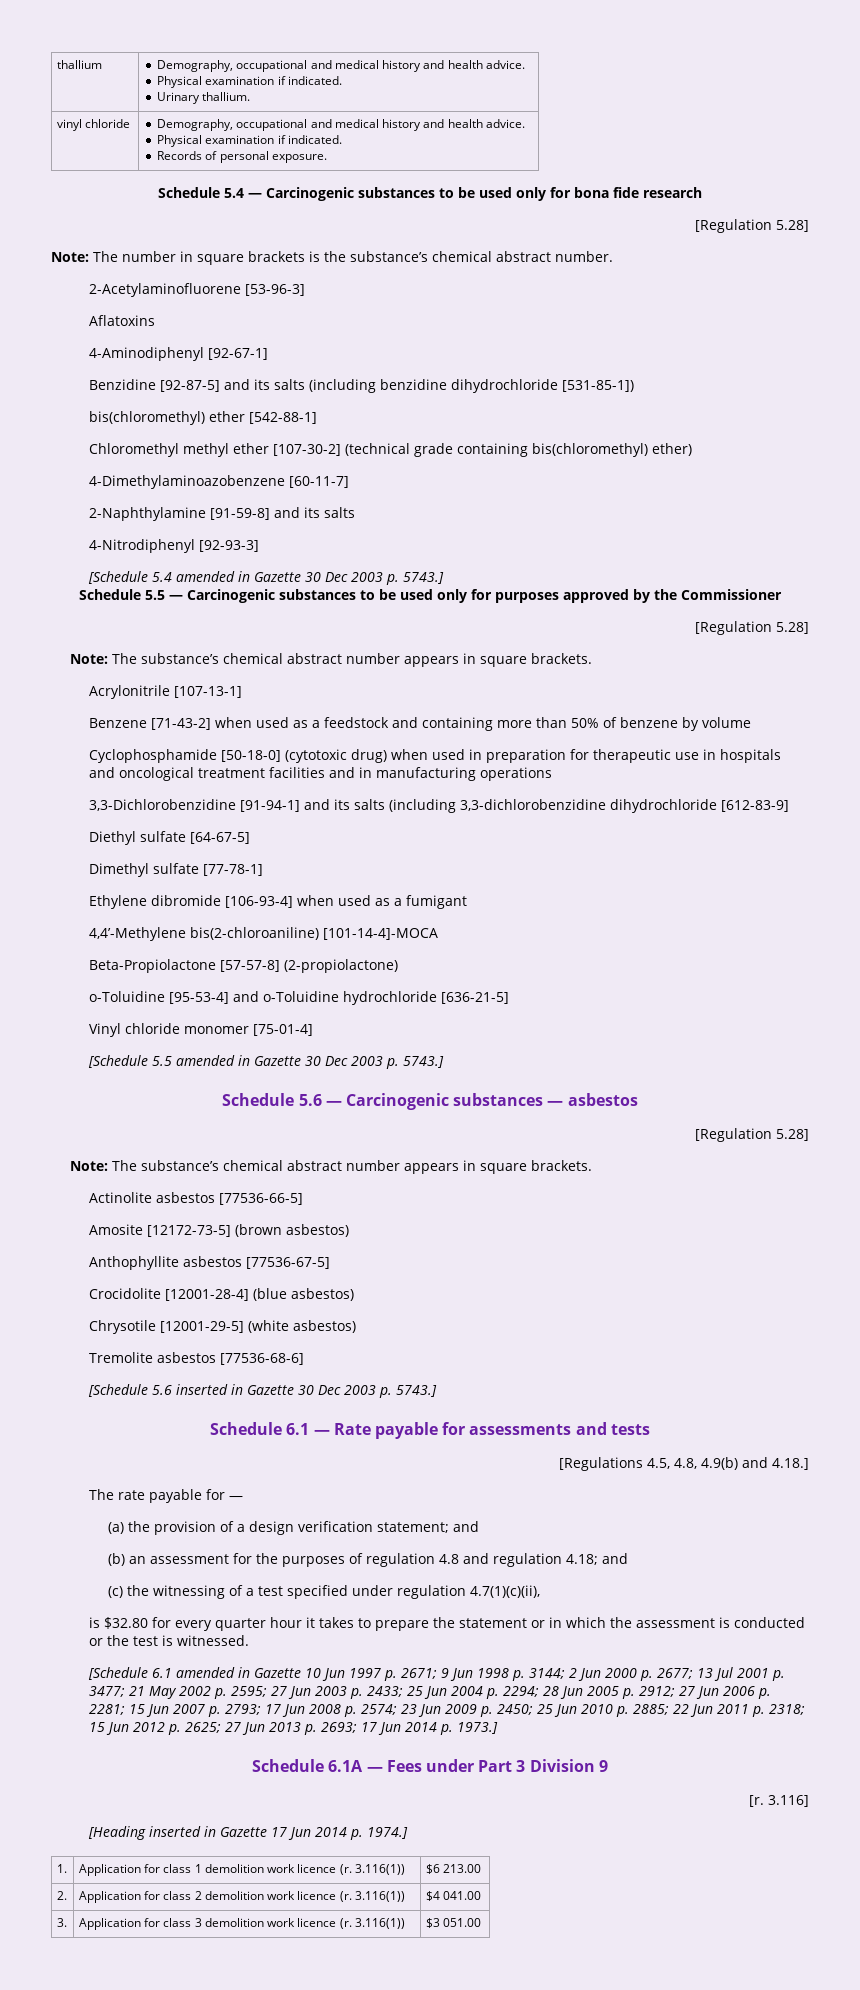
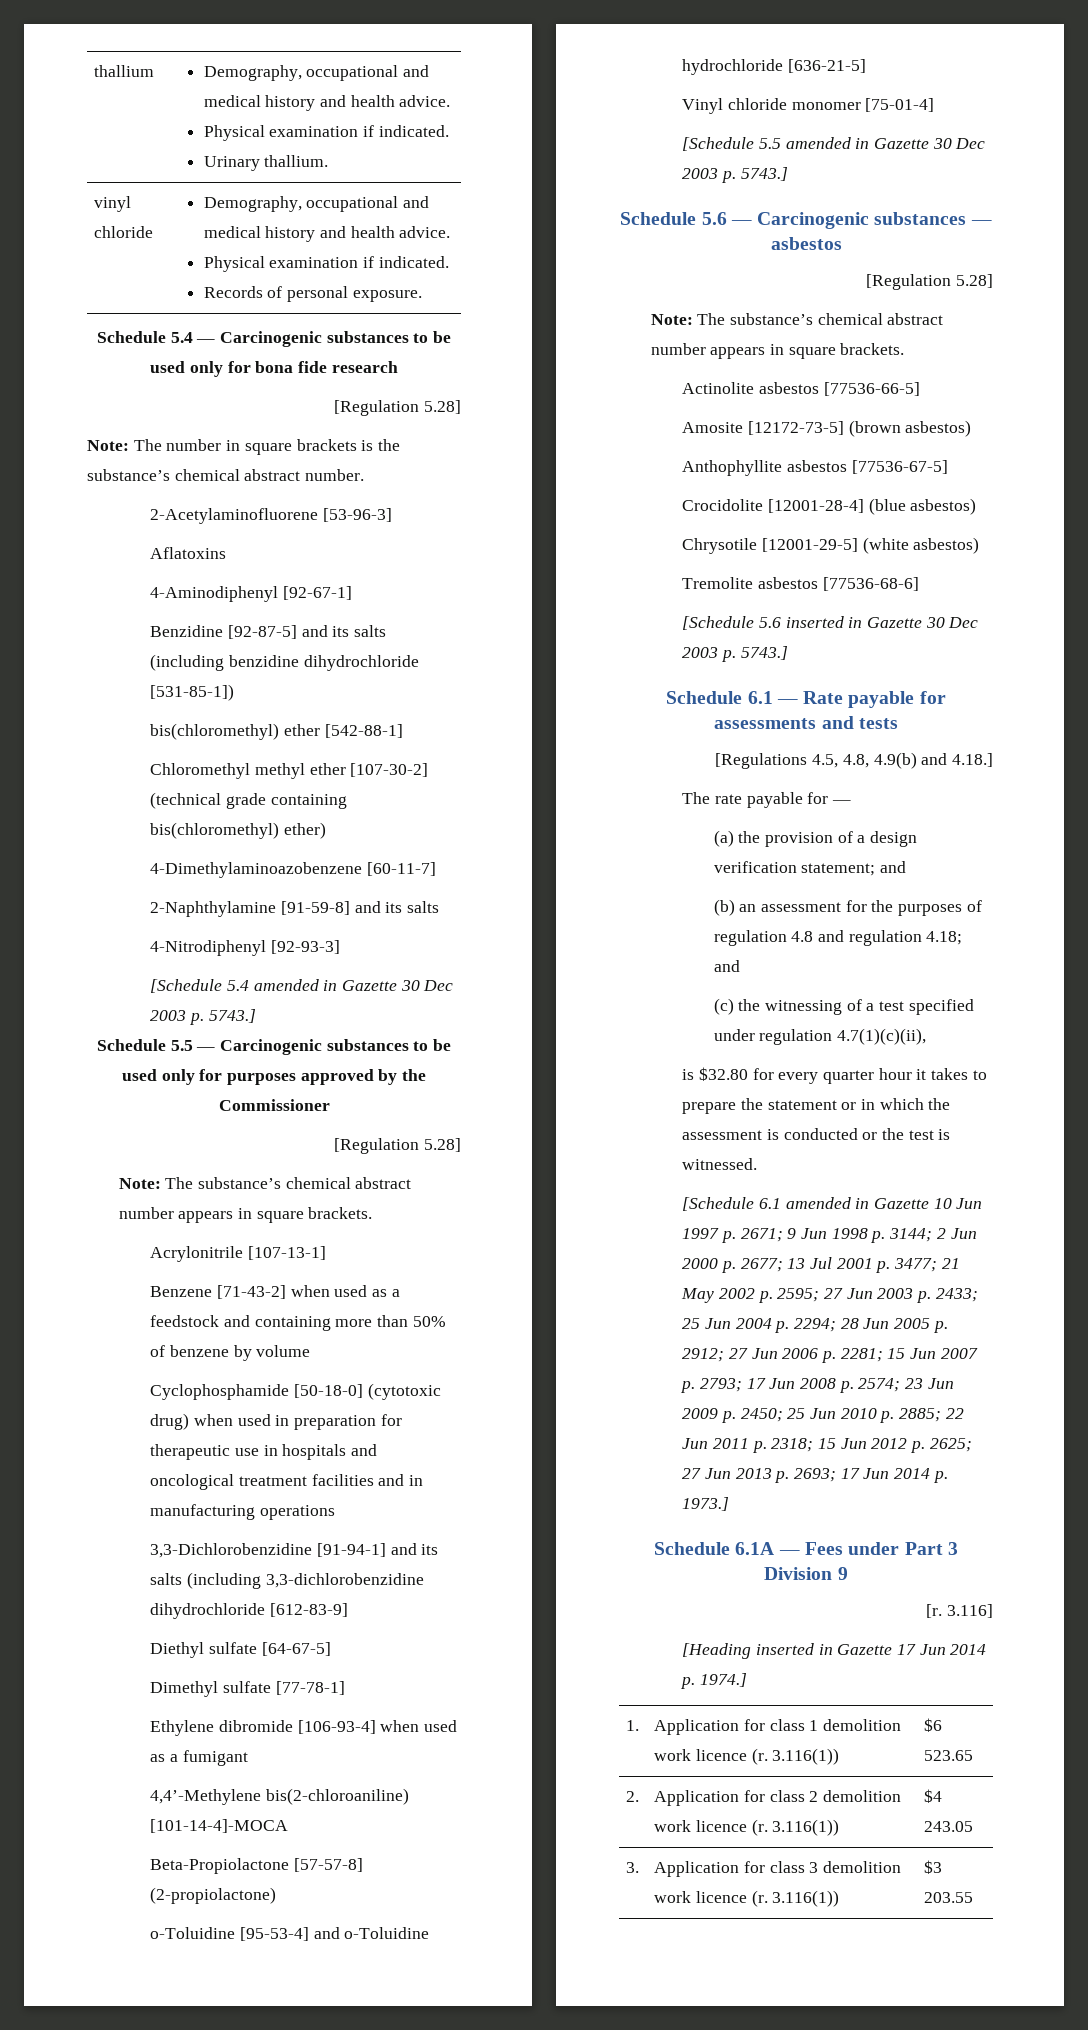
- 1. | Application for class 1 demolition work licence (r. 3.116(1)) | $6 213.00
+ 1. | Application for class 1 demolition work licence (r. 3.116(1)) | $6 523.65
- 2. | Application for class 2 demolition work licence (r. 3.116(1)) | $4 041.00
+ 2. | Application for class 2 demolition work licence (r. 3.116(1)) | $4 243.05
- 3. | Application for class 3 demolition work licence (r. 3.116(1)) | $3 051.00
+ 3. | Application for class 3 demolition work licence (r. 3.116(1)) | $3 203.55

